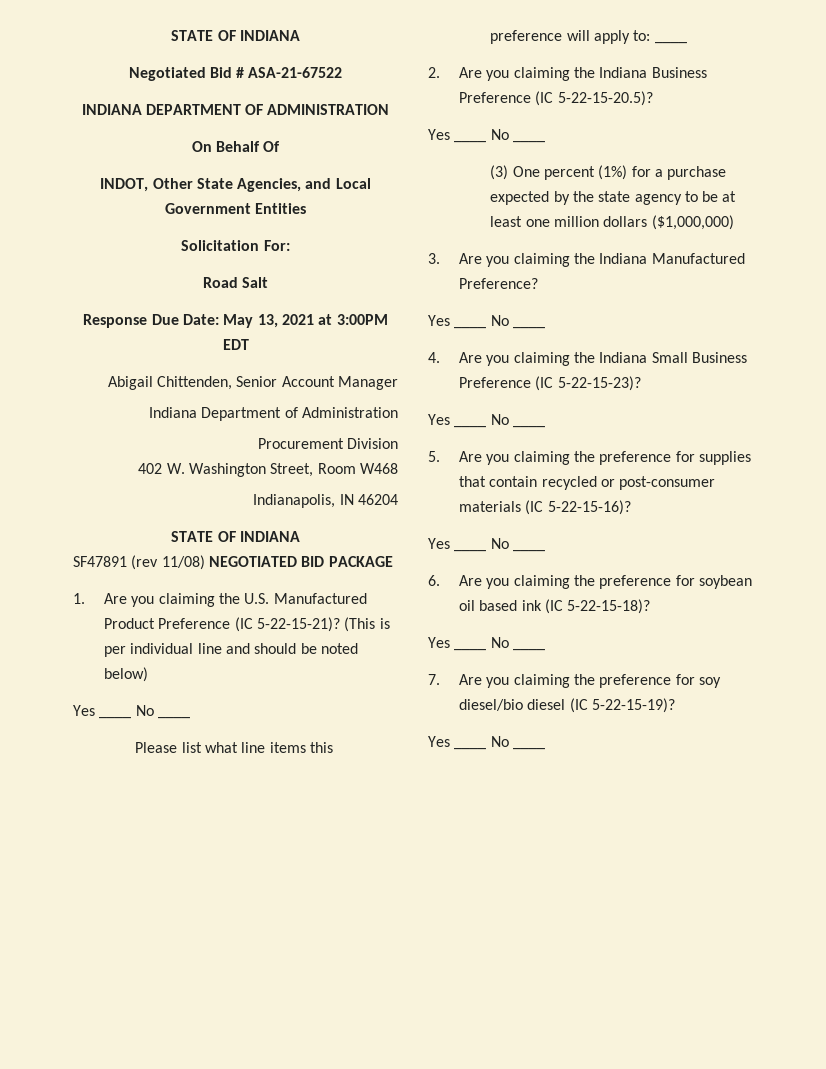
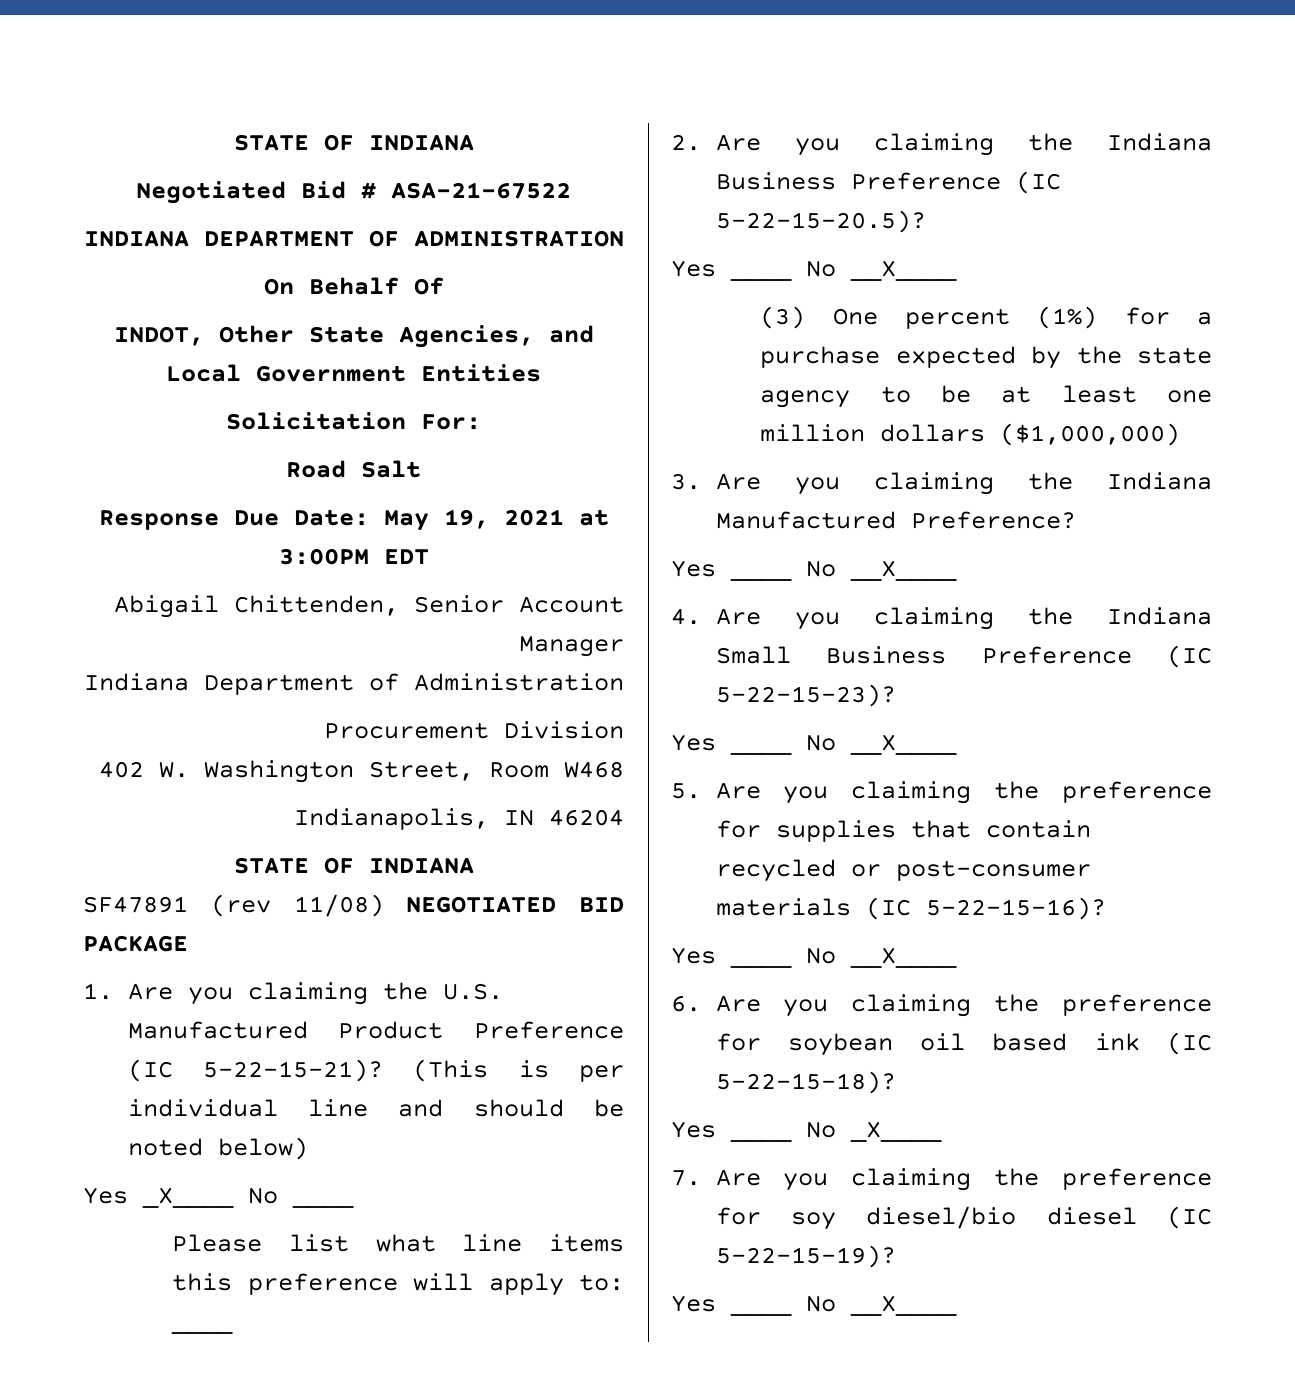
- Response Due Date: May 13, 2021 at 3:00PM EDT
+ Response Due Date: May 19, 2021 at 3:00PM EDT
  (This is per individual line and should be noted below)
- Yes ____ No ____
+ Yes _X____ No ____
  2. Are you claiming the Indiana Business Preference (IC 5-22-15-20.5)?
- Yes ____ No ____
+ Yes ____ No __X____
  3. Are you claiming the Indiana Manufactured Preference?
- Yes ____ No ____
+ Yes ____ No __X____
  4. Are you claiming the Indiana Small Business Preference (IC 5-22-15-23)?
- Yes ____ No ____
+ Yes ____ No __X____
  5. Are you claiming the preference for supplies that contain recycled or post-consumer materials (IC 5-22-15-16)?
- Yes ____ No ____
+ Yes ____ No __X____
  6. Are you claiming the preference for soybean oil based ink (IC 5-22-15-18)?
- Yes ____ No ____
+ Yes ____ No _X____
  7. Are you claiming the preference for soy diesel/bio diesel (IC 5-22-15-19)?
- Yes ____ No ____
+ Yes ____ No __X____

